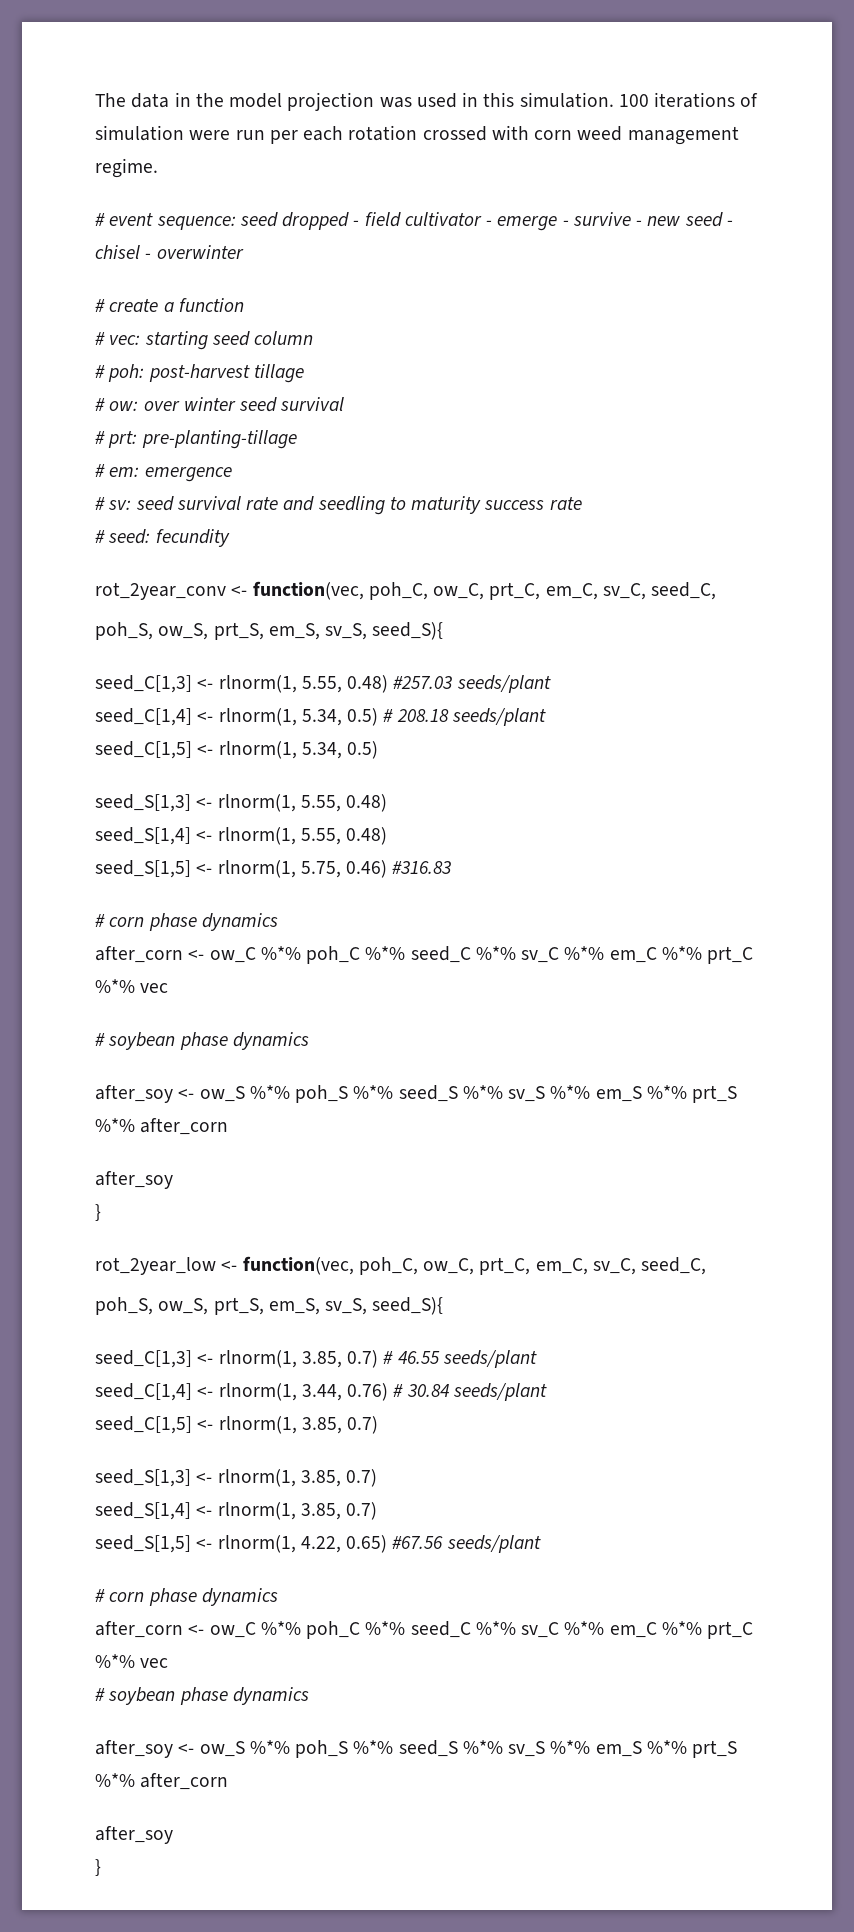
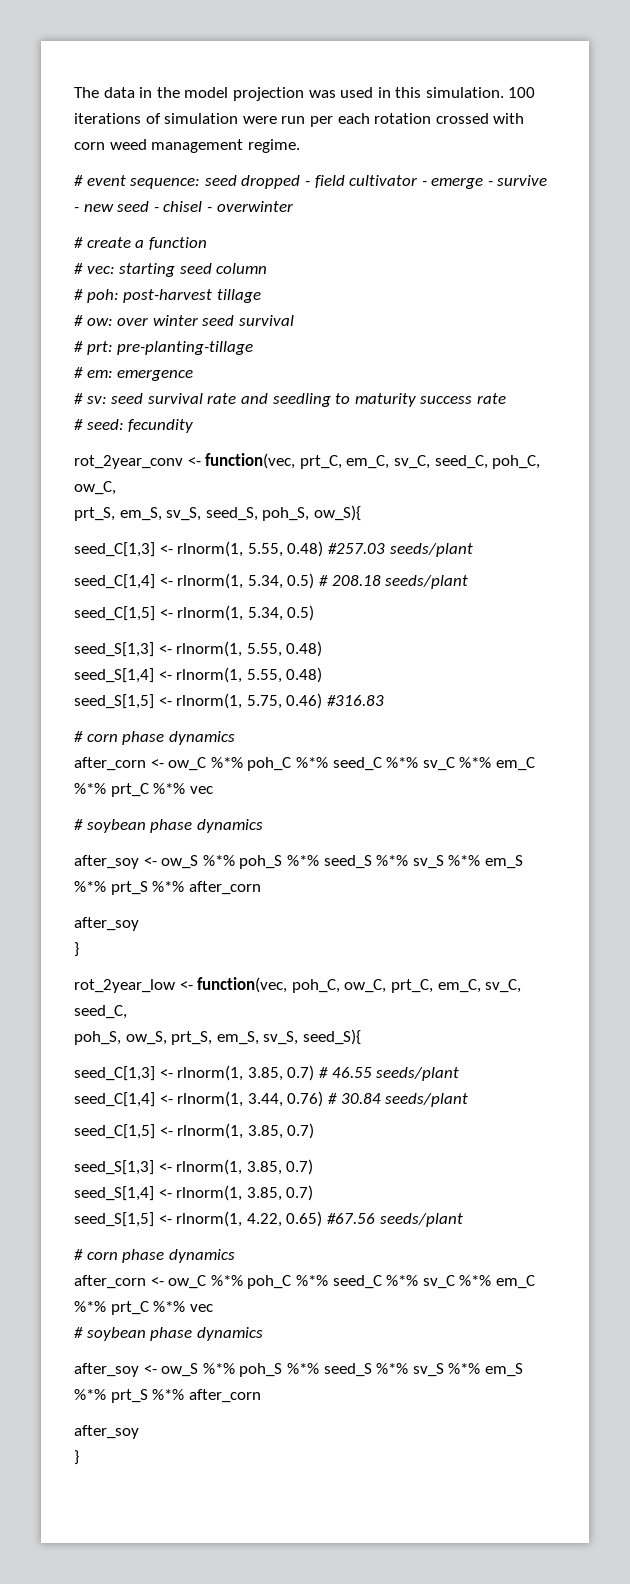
- rot_2year_conv <- function(vec, poh_C, ow_C, prt_C, em_C, sv_C, seed_C,
- poh_S, ow_S, prt_S, em_S, sv_S, seed_S){
+ rot_2year_conv <- function(vec, prt_C, em_C, sv_C, seed_C, poh_C, ow_C,
+ prt_S, em_S, sv_S, seed_S, poh_S, ow_S){

